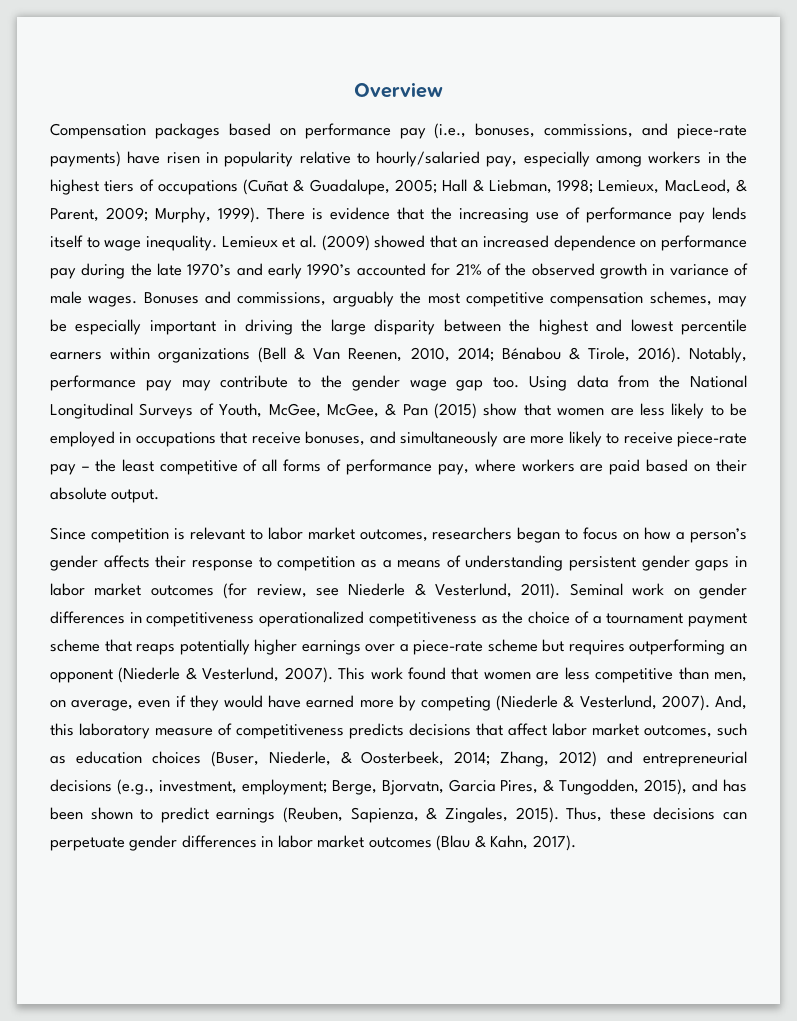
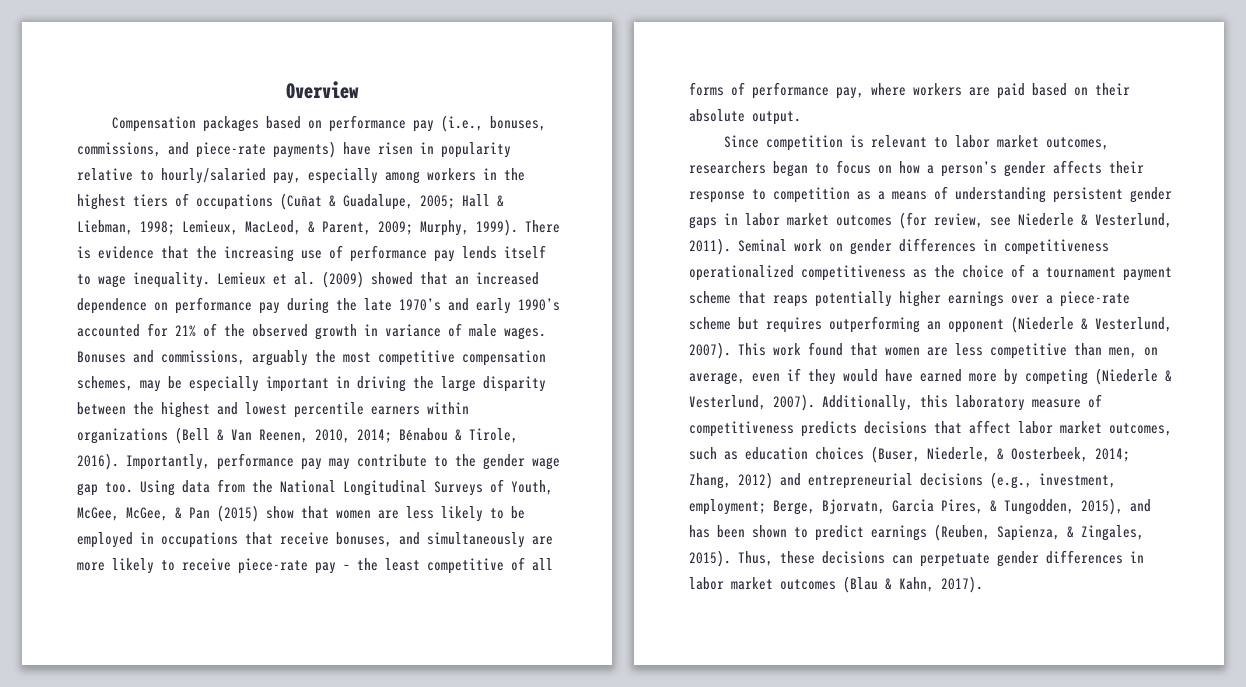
- Notably, performance pay may contribute to the gender wage gap too.
+ Importantly, performance pay may contribute to the gender wage gap too.
- And, this laboratory measure of competitiveness predicts decisions that affect labor market outcomes, such as education choices (Buser, Niederle, & Oosterbeek, 2014; Zhang, 2012) and entrepreneurial decisions (e.g., investment, employment; Berge, Bjorvatn, Garcia Pires, & Tungodden, 2015), and has been shown to predict earnings (Reuben, Sapienza, & Zingales, 2015).
+ Additionally, this laboratory measure of competitiveness predicts decisions that affect labor market outcomes, such as education choices (Buser, Niederle, & Oosterbeek, 2014; Zhang, 2012) and entrepreneurial decisions (e.g., investment, employment; Berge, Bjorvatn, Garcia Pires, & Tungodden, 2015), and has been shown to predict earnings (Reuben, Sapienza, & Zingales, 2015).

